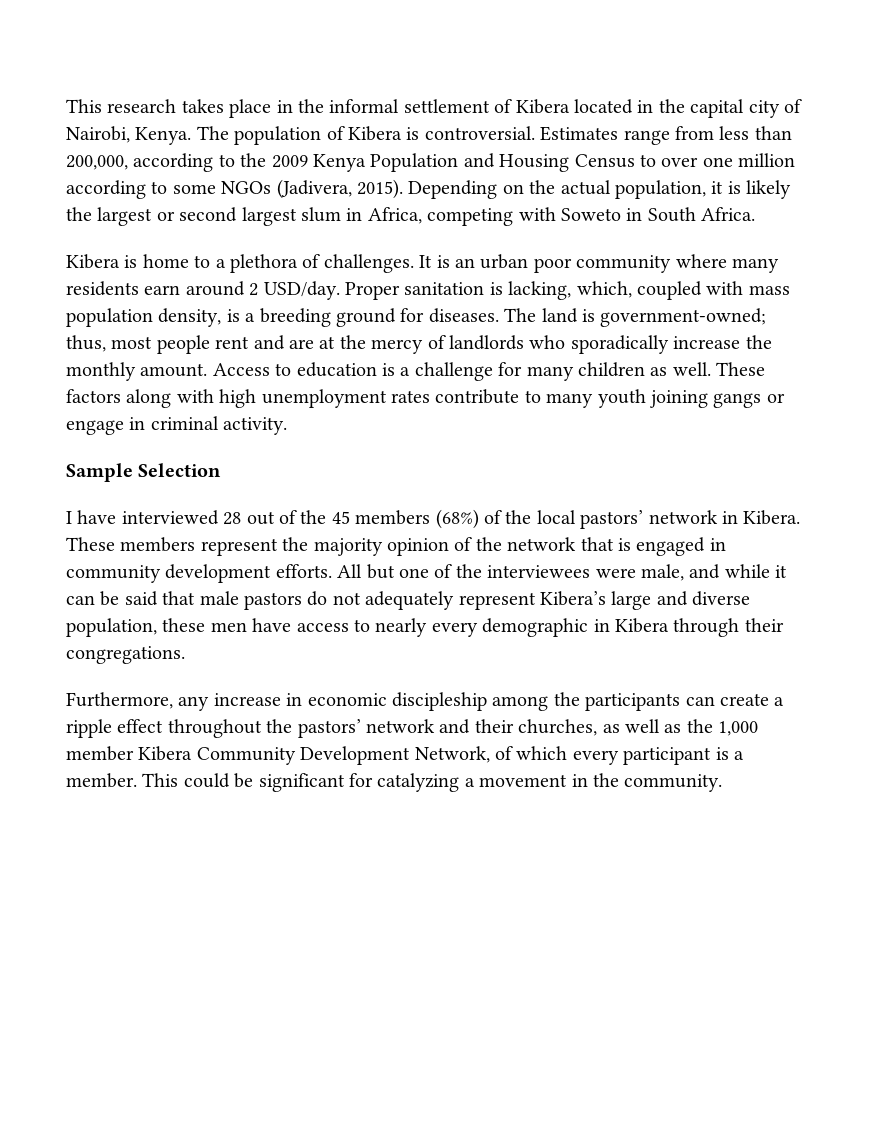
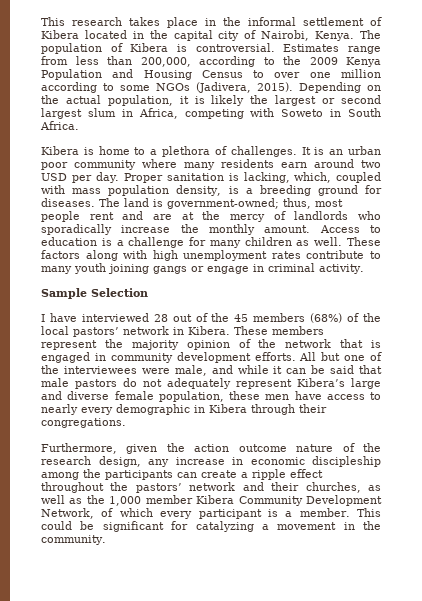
- It is an urban poor community where many residents earn around 2 USD/day.
+ It is an urban poor community where many residents earn around two USD per day.
- All but one of the interviewees were male, and while it can be said that male pastors do not adequately represent Kibera’s large and diverse population, these men have access to nearly every demographic in Kibera through their congregations.
+ All but one of the interviewees were male, and while it can be said that male pastors do not adequately represent Kibera’s large and diverse female population, these men have access to nearly every demographic in Kibera through their congregations.
- Furthermore, any increase in economic discipleship among the participants can create a ripple effect throughout the pastors’ network and their churches, as well as the 1,000 member Kibera Community Development Network, of which every participant is a member.
+ Furthermore, given the action outcome nature of the research design, any increase in economic discipleship among the participants can create a ripple effect throughout the pastors’ network and their churches, as well as the 1,000 member Kibera Community Development Network, of which every participant is a member.

